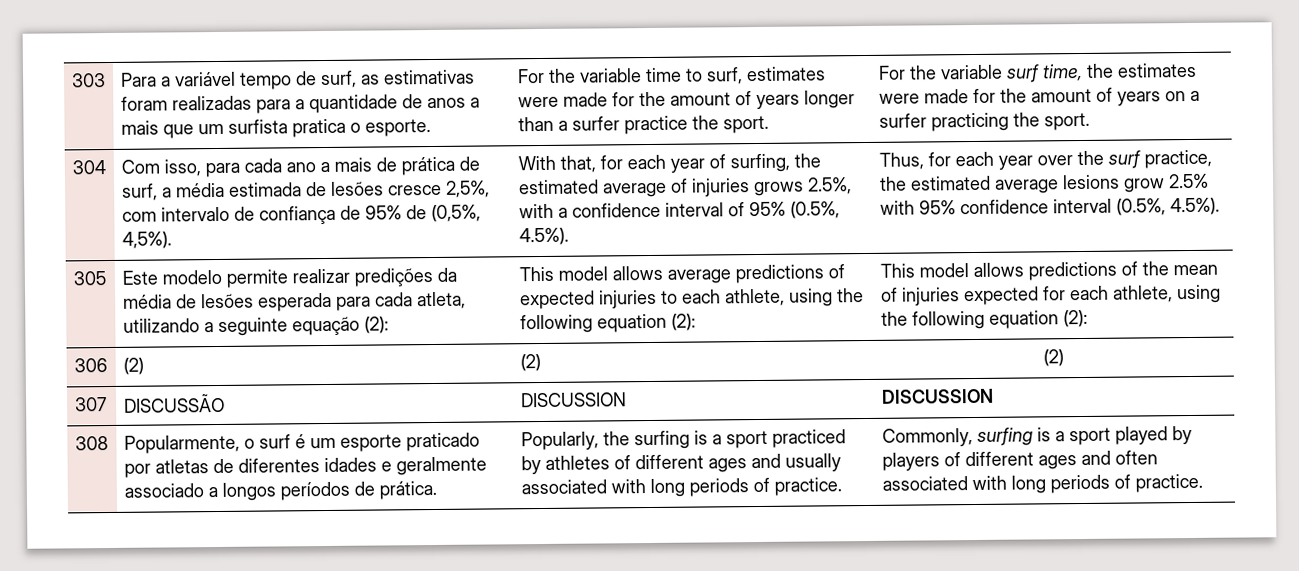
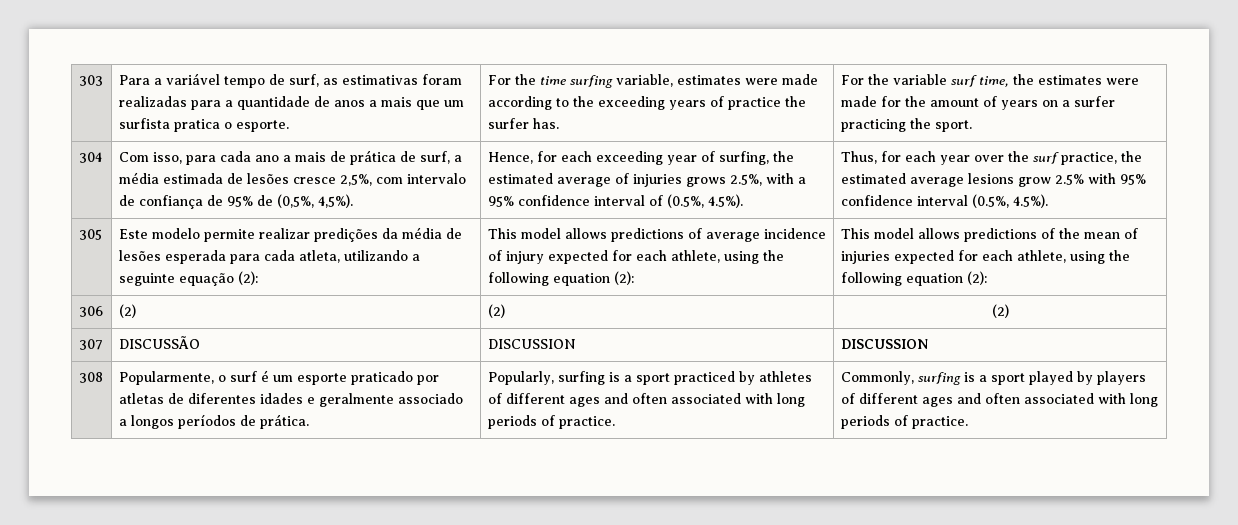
- For the variable time to surf, estimates were made for the amount of years longer than a surfer practice the sport.
+ For the time surfing variable, estimates were made according to the exceeding years of practice the surfer has.
- With that, for each year of surfing, the estimated average of injuries grows 2.5%, with a confidence interval of 95% (0.5%, 4.5%).
+ Hence, for each exceeding year of surfing, the estimated average of injuries grows 2.5%, with a 95% confidence interval of (0.5%, 4.5%).
- This model allows average predictions of expected injuries to each athlete, using the following equation (2):
+ This model allows predictions of average incidence of injury expected for each athlete, using the following equation (2):
- Popularly, the surfing is a sport practiced by athletes of different ages and usually associated with long periods of practice.
+ Popularly, surfing is a sport practiced by athletes of different ages and often associated with long periods of practice.

